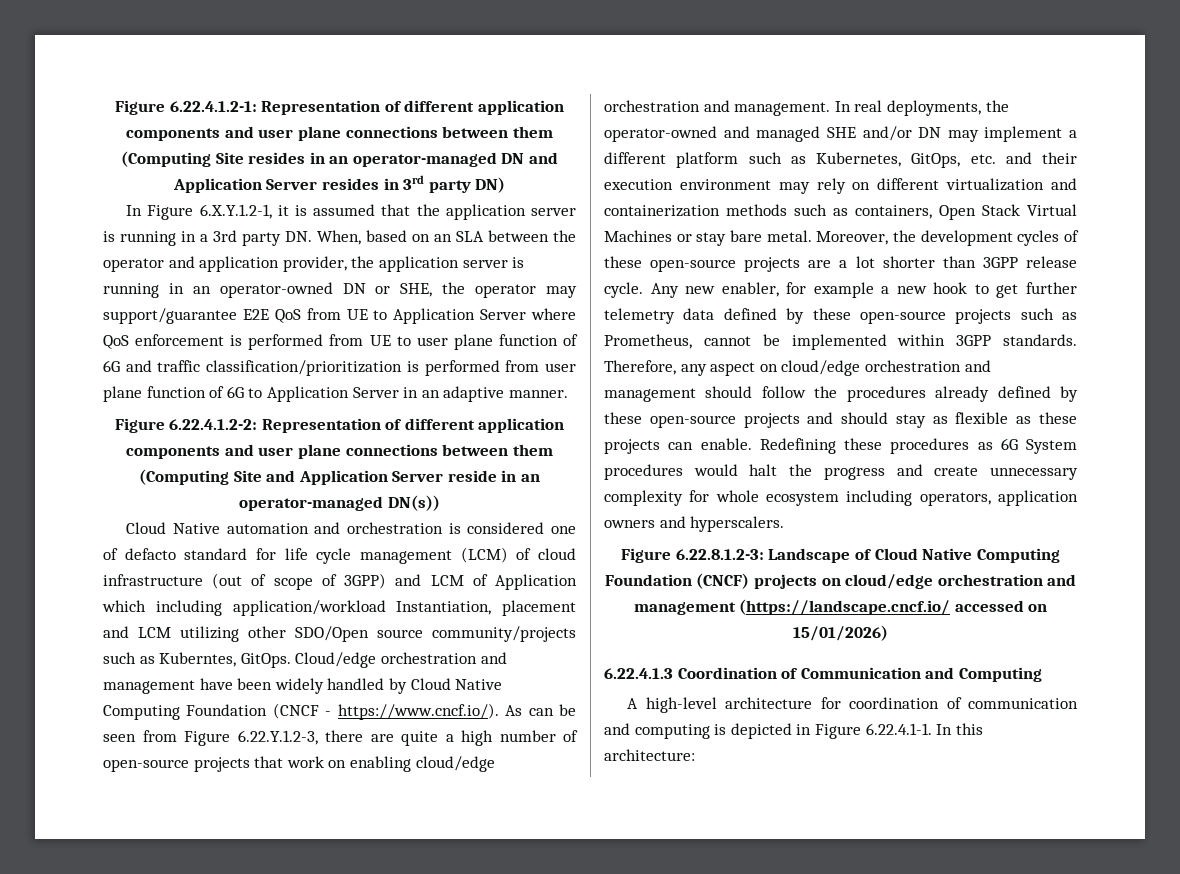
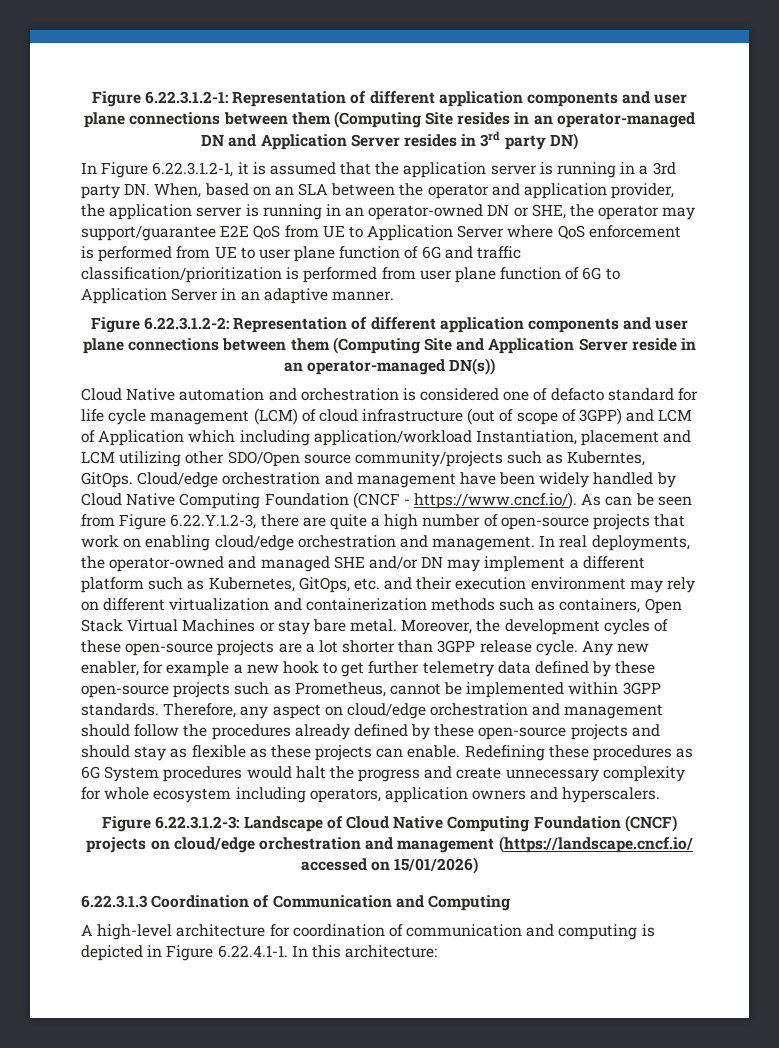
- Figure 6.22.4.1.2-1: Representation of different application components and user plane connections between them (Computing Site resides in an operator-managed DN and Application Server resides in 3rd party DN)
+ Figure 6.22.3.1.2-1: Representation of different application components and user plane connections between them (Computing Site resides in an operator-managed DN and Application Server resides in 3rd party DN)
- In Figure 6.X.Y.1.2-1, it is assumed that the application server is running in a 3rd party DN. When, based on an SLA between the operator and application provider, the application server is running in an operator-owned DN or SHE, the operator may support/guarantee E2E QoS from UE to Application Server where QoS enforcement is performed from UE to user plane function of 6G and traffic classification/prioritization is performed from user plane function of 6G to Application Server in an adaptive manner.
+ In Figure 6.22.3.1.2-1, it is assumed that the application server is running in a 3rd party DN. When, based on an SLA between the operator and application provider, the application server is running in an operator-owned DN or SHE, the operator may support/guarantee E2E QoS from UE to Application Server where QoS enforcement is performed from UE to user plane function of 6G and traffic classification/prioritization is performed from user plane function of 6G to Application Server in an adaptive manner.
- Figure 6.22.4.1.2-2: Representation of different application components and user plane connections between them (Computing Site and Application Server reside in an operator-managed DN(s))
+ Figure 6.22.3.1.2-2: Representation of different application components and user plane connections between them (Computing Site and Application Server reside in an operator-managed DN(s))
- Figure 6.22.8.1.2-3: Landscape of Cloud Native Computing Foundation (CNCF) projects on cloud/edge orchestration and management (https://landscape.cncf.io/ accessed on 15/01/2026)
+ Figure 6.22.3.1.2-3: Landscape of Cloud Native Computing Foundation (CNCF) projects on cloud/edge orchestration and management (https://landscape.cncf.io/ accessed on 15/01/2026)
- 6.22.4.1.3 Coordination of Communication and Computing
+ 6.22.3.1.3 Coordination of Communication and Computing

